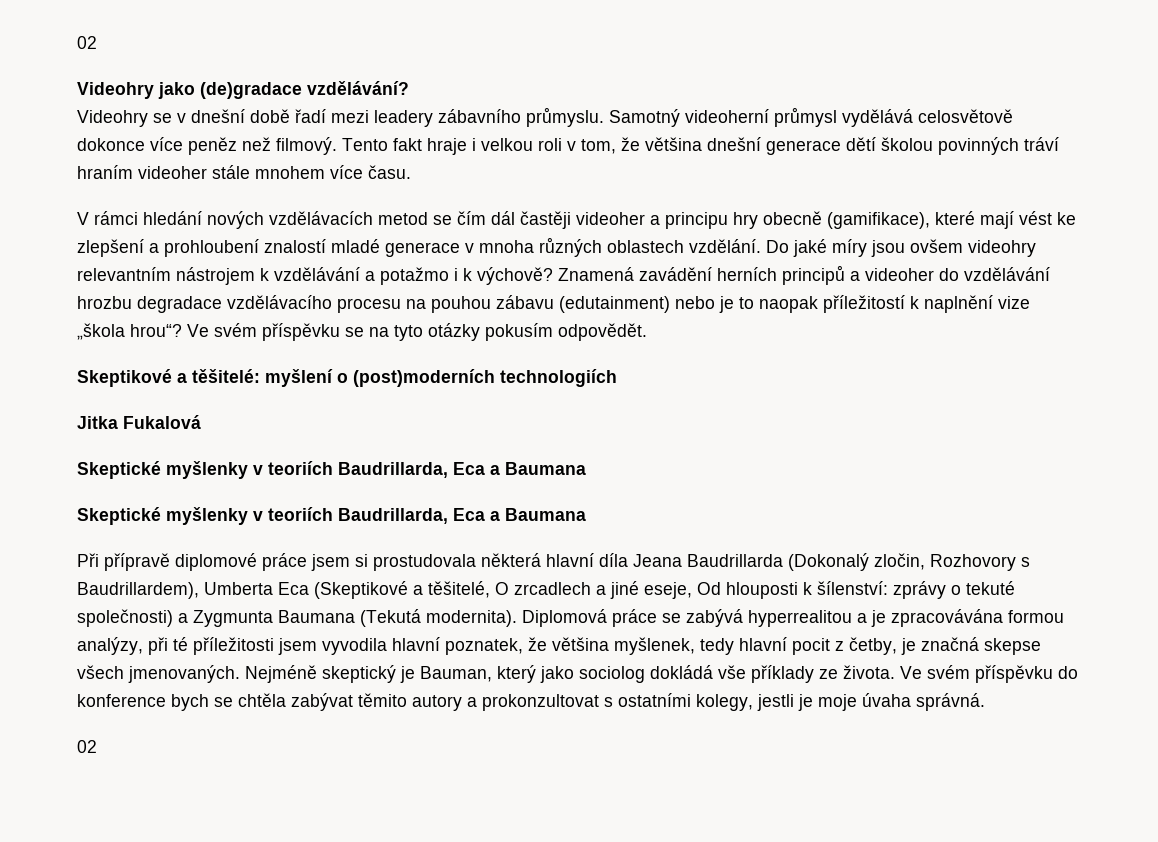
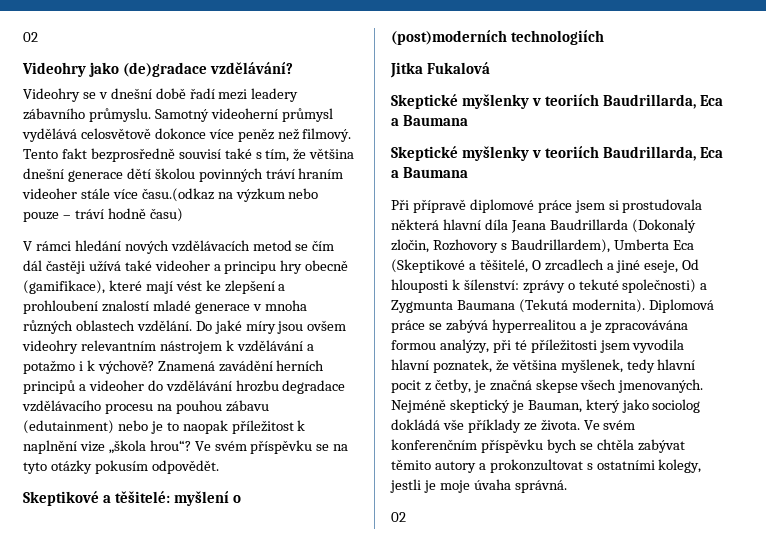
- Tento fakt hraje i velkou roli v tom, že většina dnešní generace dětí školou povinných tráví hraním videoher stále mnohem více času.
+ Tento fakt bezprosředně souvisí také s tím, že většina dnešní generace dětí školou povinných tráví hraním videoher stále více času.(odkaz na výzkum nebo pouze – tráví hodně času)
- V rámci hledání nových vzdělávacích metod se čím dál častěji videoher a principu hry obecně (gamifikace), které mají vést ke zlepšení a prohloubení znalostí mladé generace v mnoha různých oblastech vzdělání.
+ V rámci hledání nových vzdělávacích metod se čím dál častěji užívá také videoher a principu hry obecně (gamifikace), které mají vést ke zlepšení a prohloubení znalostí mladé generace v mnoha různých oblastech vzdělání.
- Znamená zavádění herních principů a videoher do vzdělávání hrozbu degradace vzdělávacího procesu na pouhou zábavu (edutainment) nebo je to naopak příležitostí k naplnění vize „škola hrou“?
+ Znamená zavádění herních principů a videoher do vzdělávání hrozbu degradace vzdělávacího procesu na pouhou zábavu (edutainment) nebo je to naopak příležitost k naplnění vize „škola hrou“?
- Ve svém příspěvku do konference bych se chtěla zabývat těmito autory a prokonzultovat s ostatními kolegy, jestli je moje úvaha správná.
+ Ve svém konferenčním příspěvku bych se chtěla zabývat těmito autory a prokonzultovat s ostatními kolegy, jestli je moje úvaha správná.

